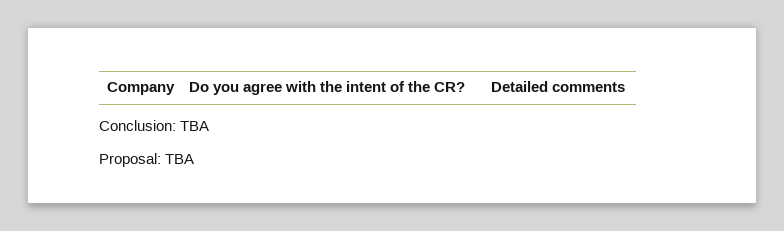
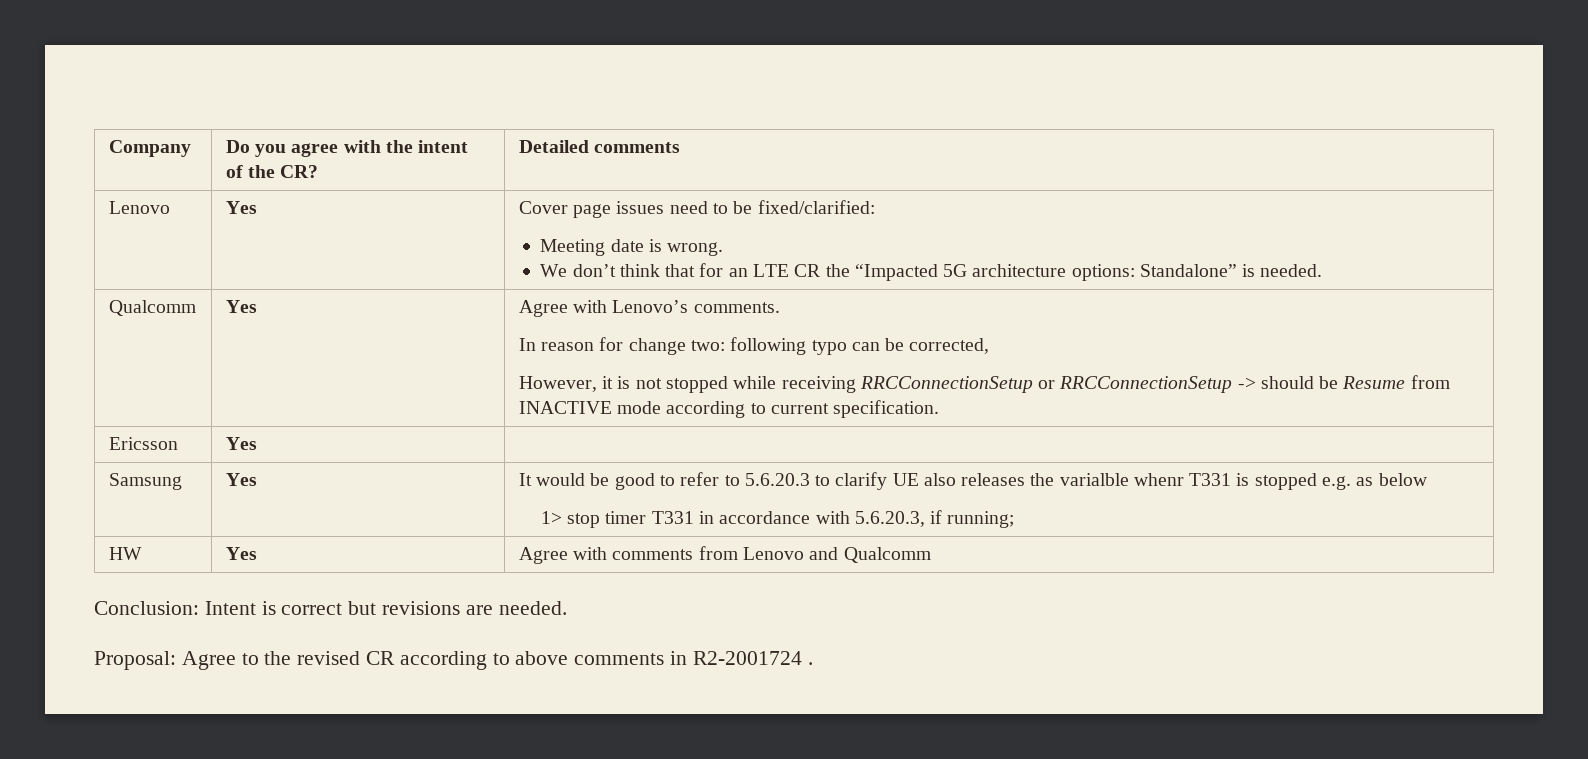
- Conclusion: TBA
- Proposal: TBA
+ Lenovo | Yes | Cover page issues need to be fixed/clarified:
+ Meeting date is wrong.
+ We don’t think that for an LTE CR the “Impacted 5G architecture options: Standalone” is needed.
+ Qualcomm | Yes | Agree with Lenovo’s comments.
+ In reason for change two: following typo can be corrected,
+ However, it is not stopped while receiving RRCConnectionSetup or RRCConnectionSetup -> should be Resume from INACTIVE mode according to current specification.
+ Ericsson | Yes |
+ Samsung | Yes | It would be good to refer to 5.6.20.3 to clarify UE also releases the varialble whenr T331 is stopped e.g. as below
+ 1> stop timer T331 in accordance with 5.6.20.3, if running;
+ HW | Yes | Agree with comments from Lenovo and Qualcomm
+ Conclusion: Intent is correct but revisions are needed.
+ Proposal: Agree to the revised CR according to above comments in R2-2001724 .

